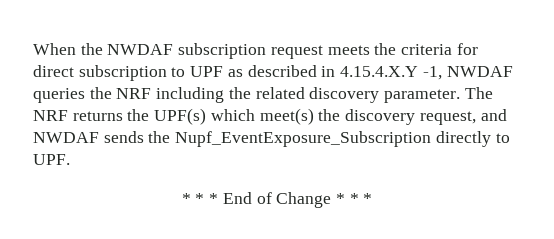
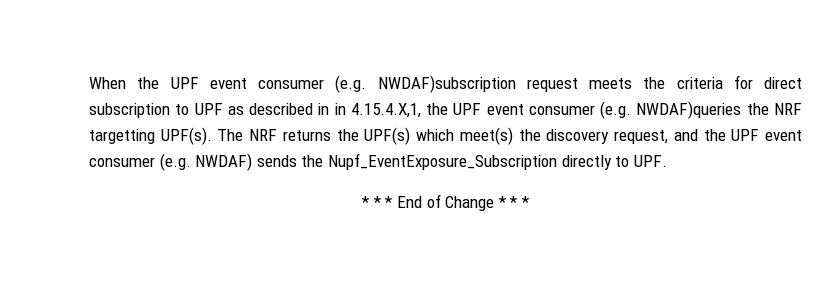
- When the NWDAF subscription request meets the criteria for direct subscription to UPF as described in 4.15.4.X.Y -1, NWDAF queries the NRF including the related discovery parameter.
+ When the UPF event consumer (e.g. NWDAF)subscription request meets the criteria for direct subscription to UPF as described in in 4.15.4.X,1, the UPF event consumer (e.g. NWDAF)queries the NRF targetting UPF(s).
- The NRF returns the UPF(s) which meet(s) the discovery request, and NWDAF sends the Nupf_EventExposure_Subscription directly to UPF.
+ The NRF returns the UPF(s) which meet(s) the discovery request, and the UPF event consumer (e.g. NWDAF) sends the Nupf_EventExposure_Subscription directly to UPF.

